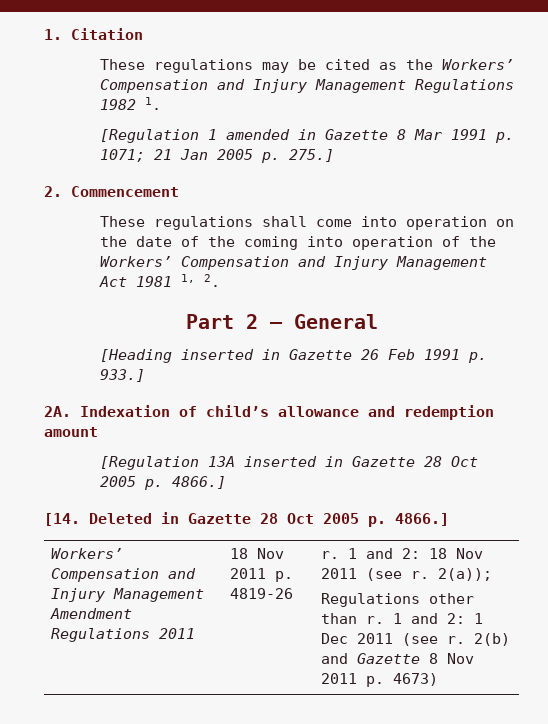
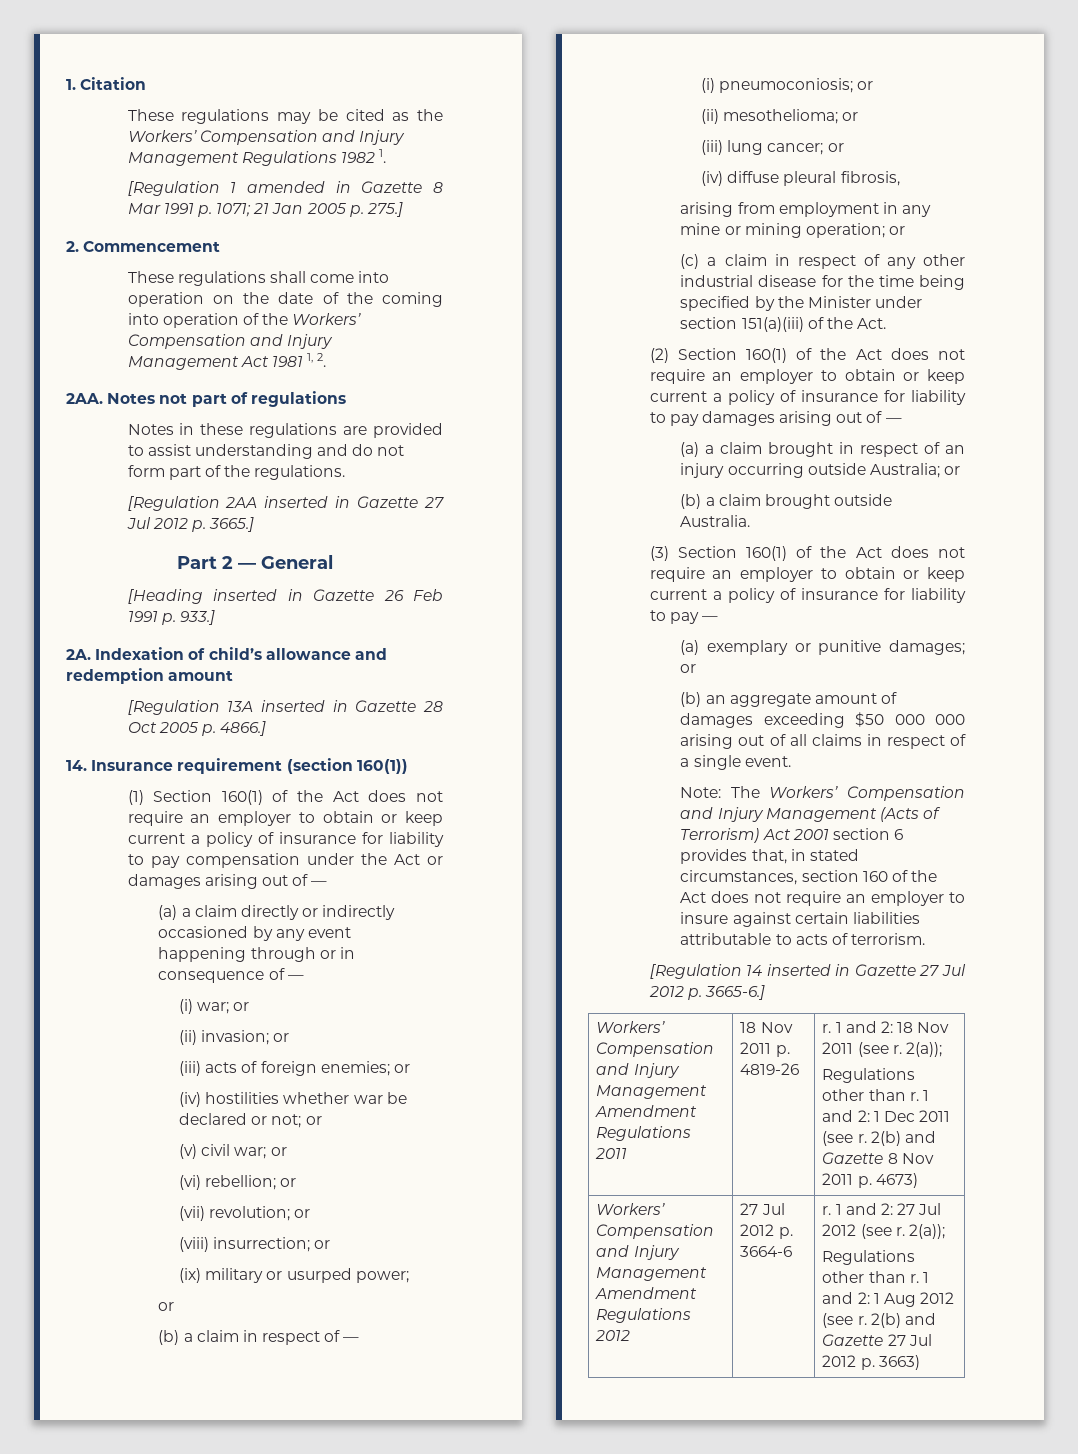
+ 2AA. Notes not part of regulations
+ Notes in these regulations are provided to assist understanding and do not form part of the regulations.
+ [Regulation 2AA inserted in Gazette 27 Jul 2012 p. 3665.]
- [14. Deleted in Gazette 28 Oct 2005 p. 4866.]
+ 14. Insurance requirement (section 160(1))
+ (1) Section 160(1) of the Act does not require an employer to obtain or keep current a policy of insurance for liability to pay compensation under the Act or damages arising out of —
+ (a) a claim directly or indirectly occasioned by any event happening through or in consequence of —
+ (i) war; or
+ (ii) invasion; or
+ (iii) acts of foreign enemies; or
+ (iv) hostilities whether war be declared or not; or
+ (v) civil war; or
+ (vi) rebellion; or
+ (vii) revolution; or
+ (viii) insurrection; or
+ (ix) military or usurped power;
+ or
+ (b) a claim in respect of —
+ (i) pneumoconiosis; or
+ (ii) mesothelioma; or
+ (iii) lung cancer; or
+ (iv) diffuse pleural fibrosis,
+ arising from employment in any mine or mining operation; or
+ (c) a claim in respect of any other industrial disease for the time being specified by the Minister under section 151(a)(iii) of the Act.
+ (2) Section 160(1) of the Act does not require an employer to obtain or keep current a policy of insurance for liability to pay damages arising out of —
+ (a) a claim brought in respect of an injury occurring outside Australia; or
+ (b) a claim brought outside Australia.
+ (3) Section 160(1) of the Act does not require an employer to obtain or keep current a policy of insurance for liability to pay —
+ (a) exemplary or punitive damages; or
+ (b) an aggregate amount of damages exceeding $50 000 000 arising out of all claims in respect of a single event.
+ Note: The Workers’ Compensation and Injury Management (Acts of Terrorism) Act 2001 section 6 provides that, in stated circumstances, section 160 of the Act does not require an employer to insure against certain liabilities attributable to acts of terrorism.
+ [Regulation 14 inserted in Gazette 27 Jul 2012 p. 3665-6.]
+ Workers’ Compensation and Injury Management Amendment Regulations 2012 | 27 Jul 2012 p. 3664-6 | r. 1 and 2: 27 Jul 2012 (see r. 2(a));
+ Regulations other than r. 1 and 2: 1 Aug 2012 (see r. 2(b) and Gazette 27 Jul 2012 p. 3663)

